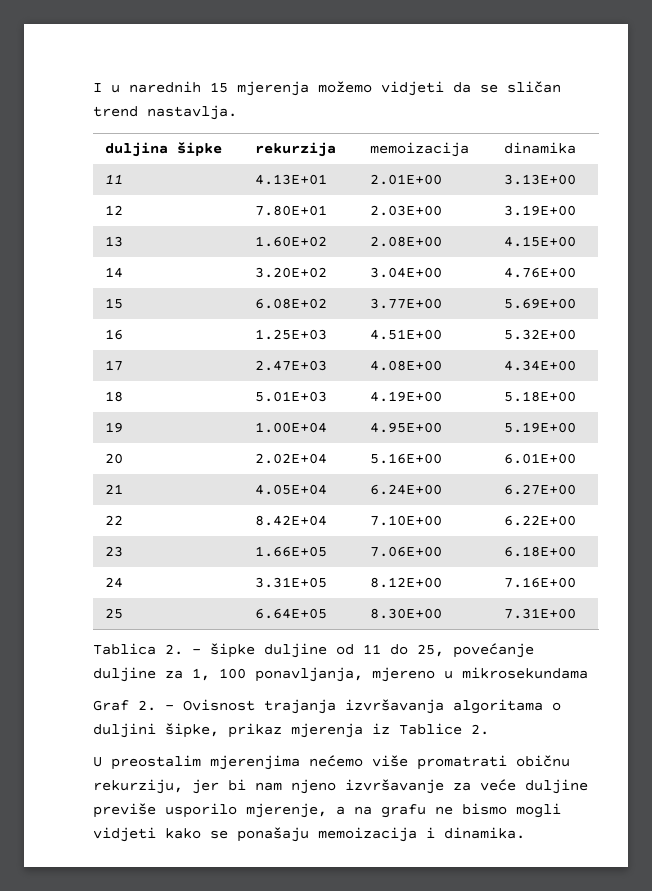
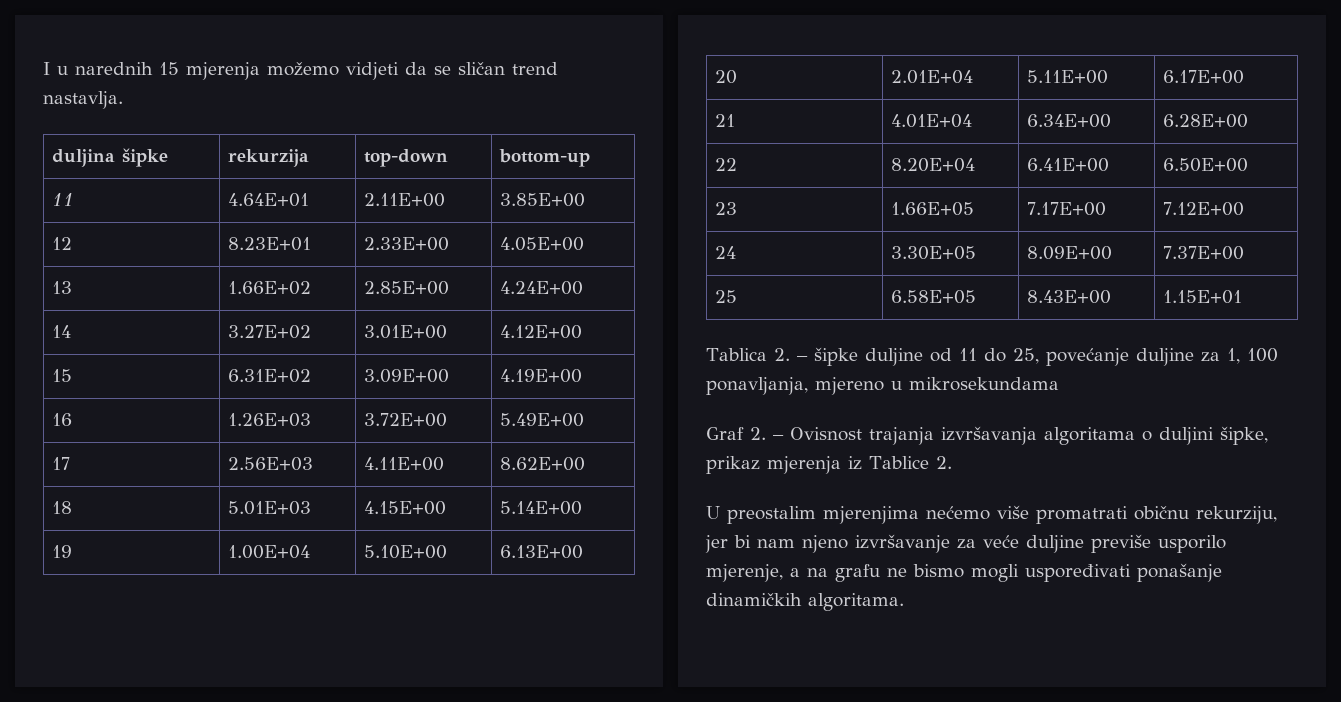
- duljina šipke | rekurzija | memoizacija | dinamika
+ duljina šipke | rekurzija | top-down | bottom-up
- 11 | 4.13E+01 | 2.01E+00 | 3.13E+00
- 12 | 7.80E+01 | 2.03E+00 | 3.19E+00
- 13 | 1.60E+02 | 2.08E+00 | 4.15E+00
- 14 | 3.20E+02 | 3.04E+00 | 4.76E+00
- 15 | 6.08E+02 | 3.77E+00 | 5.69E+00
- 16 | 1.25E+03 | 4.51E+00 | 5.32E+00
- 17 | 2.47E+03 | 4.08E+00 | 4.34E+00
+ 11 | 4.64E+01 | 2.11E+00 | 3.85E+00
+ 12 | 8.23E+01 | 2.33E+00 | 4.05E+00
+ 13 | 1.66E+02 | 2.85E+00 | 4.24E+00
+ 14 | 3.27E+02 | 3.01E+00 | 4.12E+00
+ 15 | 6.31E+02 | 3.09E+00 | 4.19E+00
+ 16 | 1.26E+03 | 3.72E+00 | 5.49E+00
+ 17 | 2.56E+03 | 4.11E+00 | 8.62E+00
- 18 | 5.01E+03 | 4.19E+00 | 5.18E+00
+ 18 | 5.01E+03 | 4.15E+00 | 5.14E+00
- 19 | 1.00E+04 | 4.95E+00 | 5.19E+00
+ 19 | 1.00E+04 | 5.10E+00 | 6.13E+00
- 20 | 2.02E+04 | 5.16E+00 | 6.01E+00
- 21 | 4.05E+04 | 6.24E+00 | 6.27E+00
- 22 | 8.42E+04 | 7.10E+00 | 6.22E+00
+ 20 | 2.01E+04 | 5.11E+00 | 6.17E+00
+ 21 | 4.01E+04 | 6.34E+00 | 6.28E+00
+ 22 | 8.20E+04 | 6.41E+00 | 6.50E+00
- 23 | 1.66E+05 | 7.06E+00 | 6.18E+00
+ 23 | 1.66E+05 | 7.17E+00 | 7.12E+00
- 24 | 3.31E+05 | 8.12E+00 | 7.16E+00
- 25 | 6.64E+05 | 8.30E+00 | 7.31E+00
+ 24 | 3.30E+05 | 8.09E+00 | 7.37E+00
+ 25 | 6.58E+05 | 8.43E+00 | 1.15E+01
- U preostalim mjerenjima nećemo više promatrati običnu rekurziju, jer bi nam njeno izvršavanje za veće duljine previše usporilo mjerenje, a na grafu ne bismo mogli vidjeti kako se ponašaju memoizacija i dinamika.
+ U preostalim mjerenjima nećemo više promatrati običnu rekurziju, jer bi nam njeno izvršavanje za veće duljine previše usporilo mjerenje, a na grafu ne bismo mogli uspoređivati ponašanje dinamičkih algoritama.

